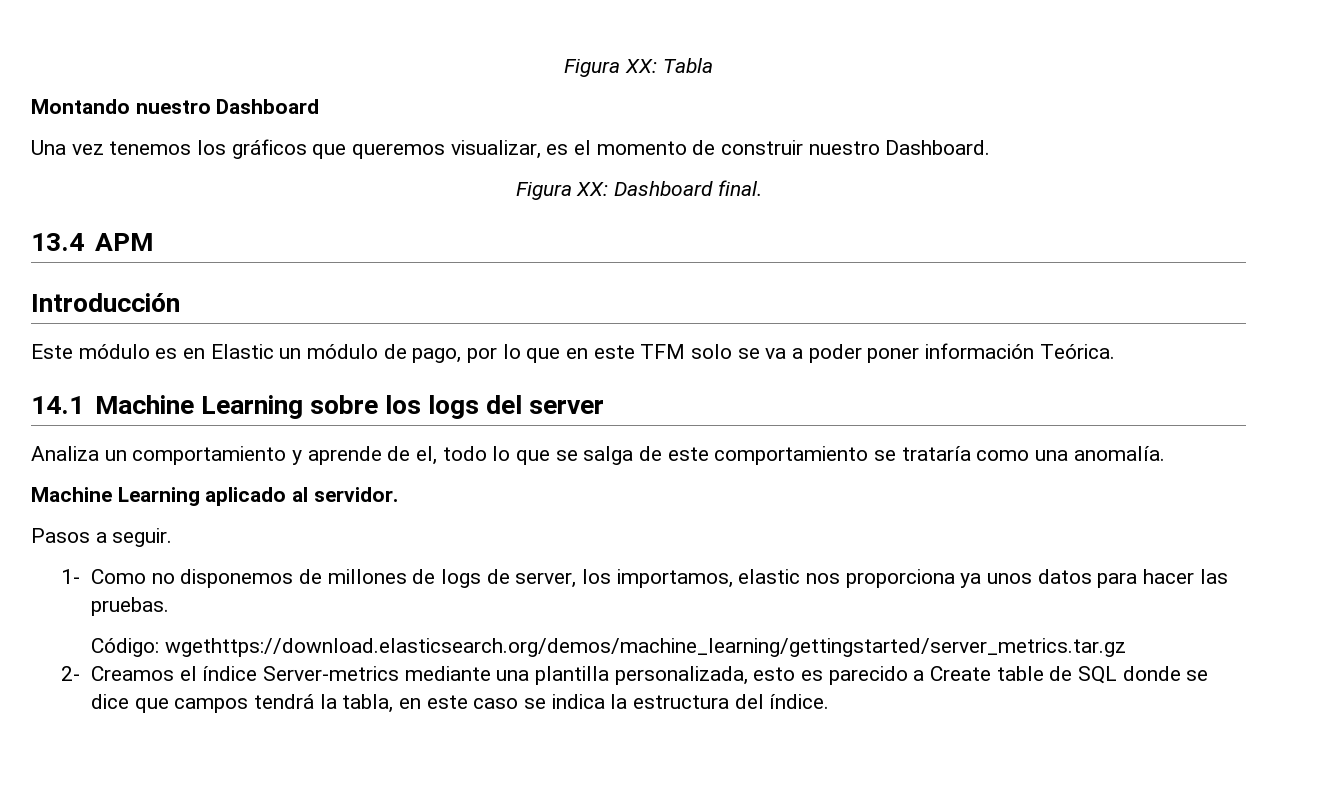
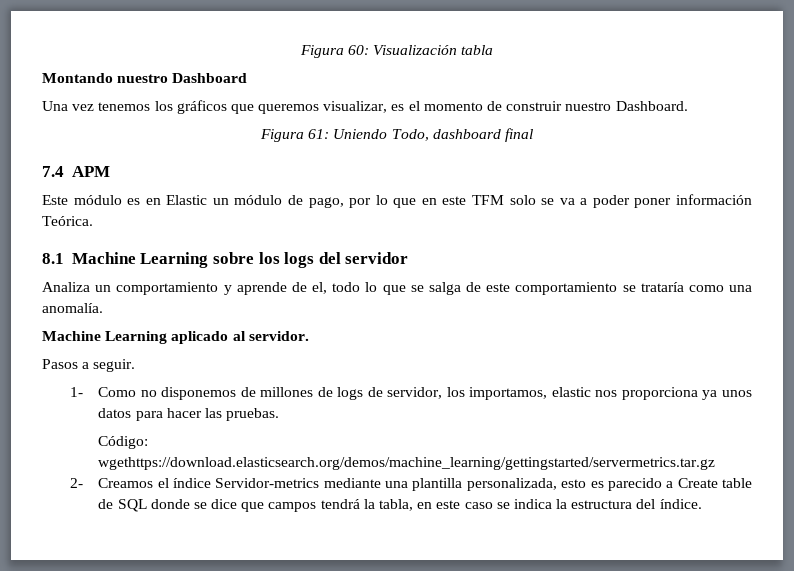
- Figura XX: Tabla
+ Figura 60: Visualización tabla
- Figura XX: Dashboard final.
- 13.4 APM
+ Figura 61: Uniendo Todo, dashboard final
+ 7.4 APM
- Introducción
- 14.1 Machine Learning sobre los logs del server
+ 8.1 Machine Learning sobre los logs del servidor
- 1- Como no disponemos de millones de logs de server, los importamos, elastic nos proporciona ya unos datos para hacer las pruebas.
+ 1- Como no disponemos de millones de logs de servidor, los importamos, elastic nos proporciona ya unos datos para hacer las pruebas.
- Código: wgethttps://download.elasticsearch.org/demos/machine_learning/gettingstarted/server_metrics.tar.gz
+ Código: wgethttps://download.elasticsearch.org/demos/machine_learning/gettingstarted/servermetrics.tar.gz
- 2- Creamos el índice Server-metrics mediante una plantilla personalizada, esto es parecido a Create table de SQL donde se dice que campos tendrá la tabla, en este caso se indica la estructura del índice.
+ 2- Creamos el índice Servidor-metrics mediante una plantilla personalizada, esto es parecido a Create table de SQL donde se dice que campos tendrá la tabla, en este caso se indica la estructura del índice.

